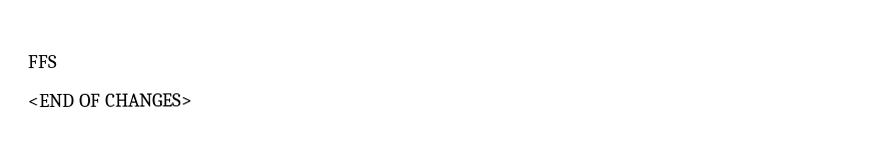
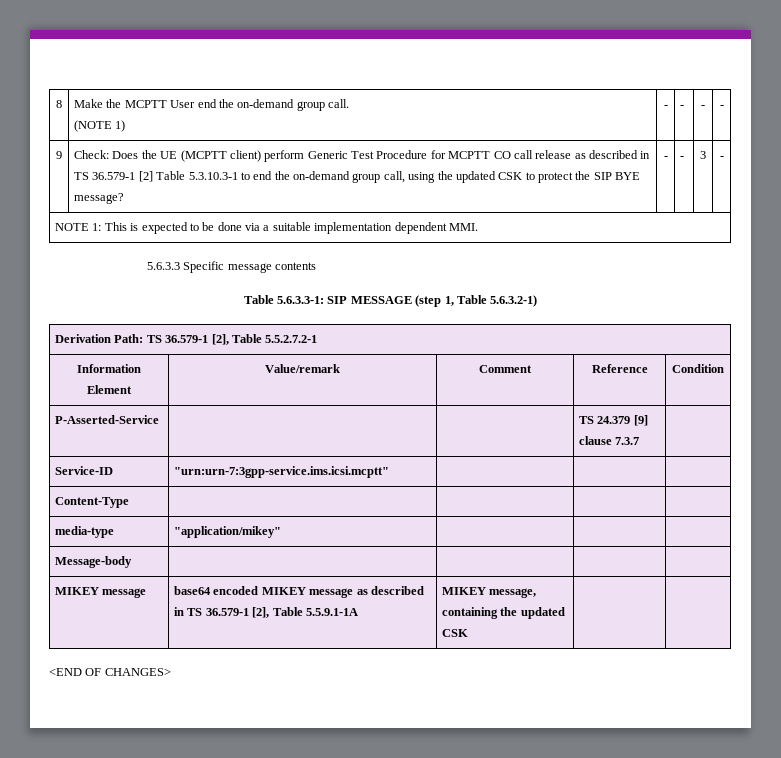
- FFS
+ 8 | Make the MCPTT User end the on-demand group call.
+ (NOTE 1) | - | - | - | -
+ 9 | Check: Does the UE (MCPTT client) perform Generic Test Procedure for MCPTT CO call release as described in TS 36.579-1 [2] Table 5.3.10.3-1 to end the on-demand group call, using the updated CSK to protect the SIP BYE message? | - | - | 3 | -
+ NOTE 1: This is expected to be done via a suitable implementation dependent MMI.
+ 5.6.3.3 Specific message contents
+ Table 5.6.3.3-1: SIP MESSAGE (step 1, Table 5.6.3.2-1)
+ Derivation Path: TS 36.579-1 [2], Table 5.5.2.7.2-1
+ Information Element | Value/remark | Comment | Reference | Condition
+ P-Asserted-Service | | | TS 24.379 [9] clause 7.3.7 |
+ Service-ID | "urn:urn-7:3gpp-service.ims.icsi.mcptt" | | |
+ Content-Type | | | |
+ media-type | "application/mikey" | | |
+ Message-body | | | |
+ MIKEY message | base64 encoded MIKEY message as described in TS 36.579-1 [2], Table 5.5.9.1-1A | MIKEY message, containing the updated CSK | |

